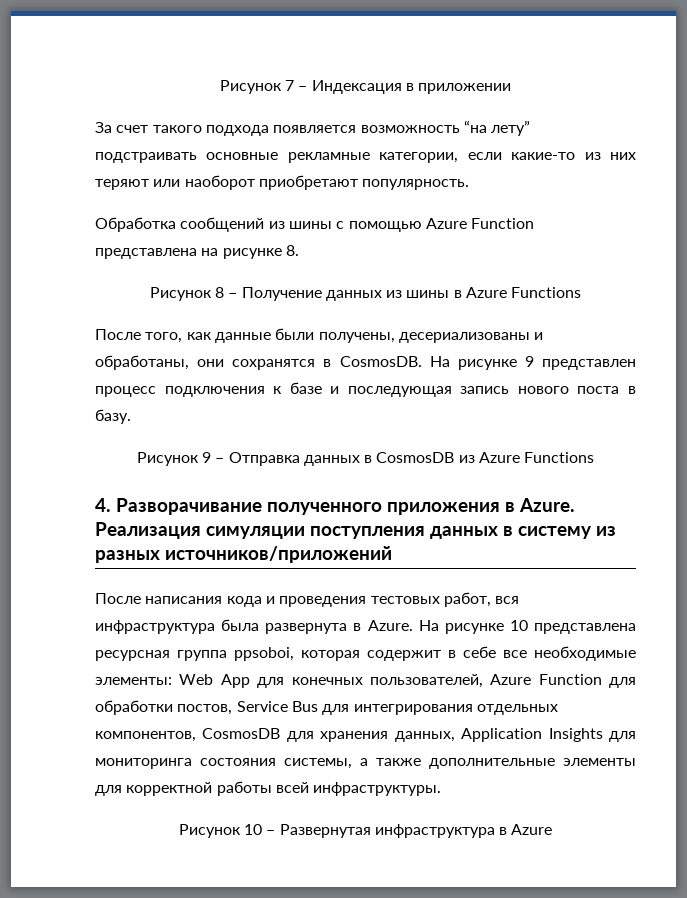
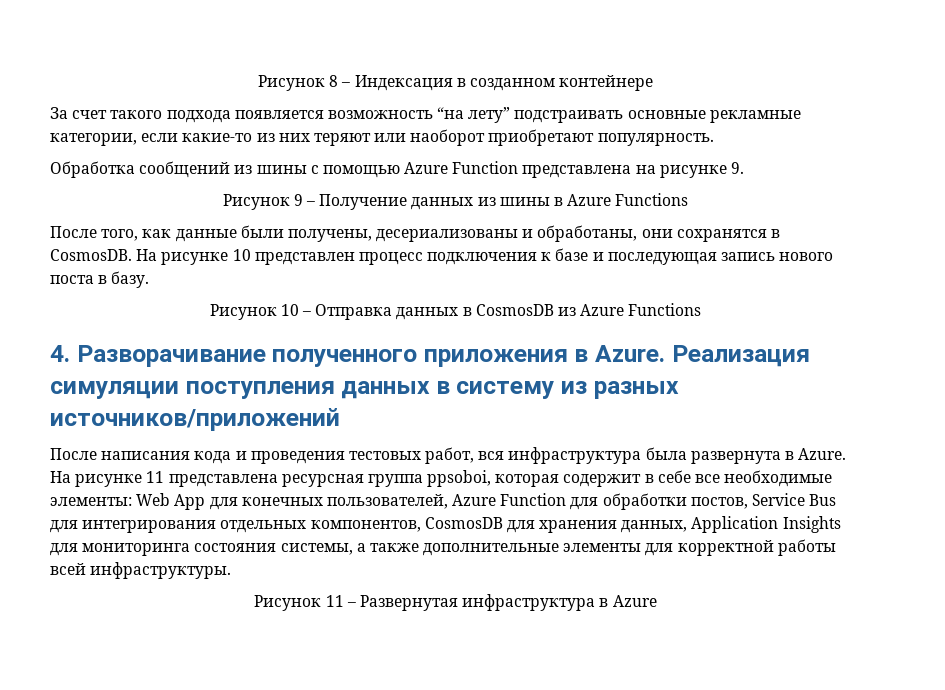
- Рисунок 7 – Индексация в приложении
+ Рисунок 8 – Индексация в созданном контейнере
- Обработка сообщений из шины с помощью Azure Function представлена на рисунке 8.
- Рисунок 8 – Получение данных из шины в Azure Functions
+ Обработка сообщений из шины с помощью Azure Function представлена на рисунке 9.
+ Рисунок 9 – Получение данных из шины в Azure Functions
- На рисунке 9 представлен процесс подключения к базе и последующая запись нового поста в базу.
+ На рисунке 10 представлен процесс подключения к базе и последующая запись нового поста в базу.
- Рисунок 9 – Отправка данных в CosmosDB из Azure Functions
+ Рисунок 10 – Отправка данных в CosmosDB из Azure Functions
- На рисунке 10 представлена ресурсная группа ppsoboi, которая содержит в себе все необходимые элементы: Web App для конечных пользователей, Azure Function для обработки постов, Service Bus для интегрирования отдельных компонентов, CosmosDB для хранения данных, Application Insights для мониторинга состояния системы, а также дополнительные элементы для корректной работы всей инфраструктуры.
+ На рисунке 11 представлена ресурсная группа ppsoboi, которая содержит в себе все необходимые элементы: Web App для конечных пользователей, Azure Function для обработки постов, Service Bus для интегрирования отдельных компонентов, CosmosDB для хранения данных, Application Insights для мониторинга состояния системы, а также дополнительные элементы для корректной работы всей инфраструктуры.
- Рисунок 10 – Развернутая инфраструктура в Azure
+ Рисунок 11 – Развернутая инфраструктура в Azure

